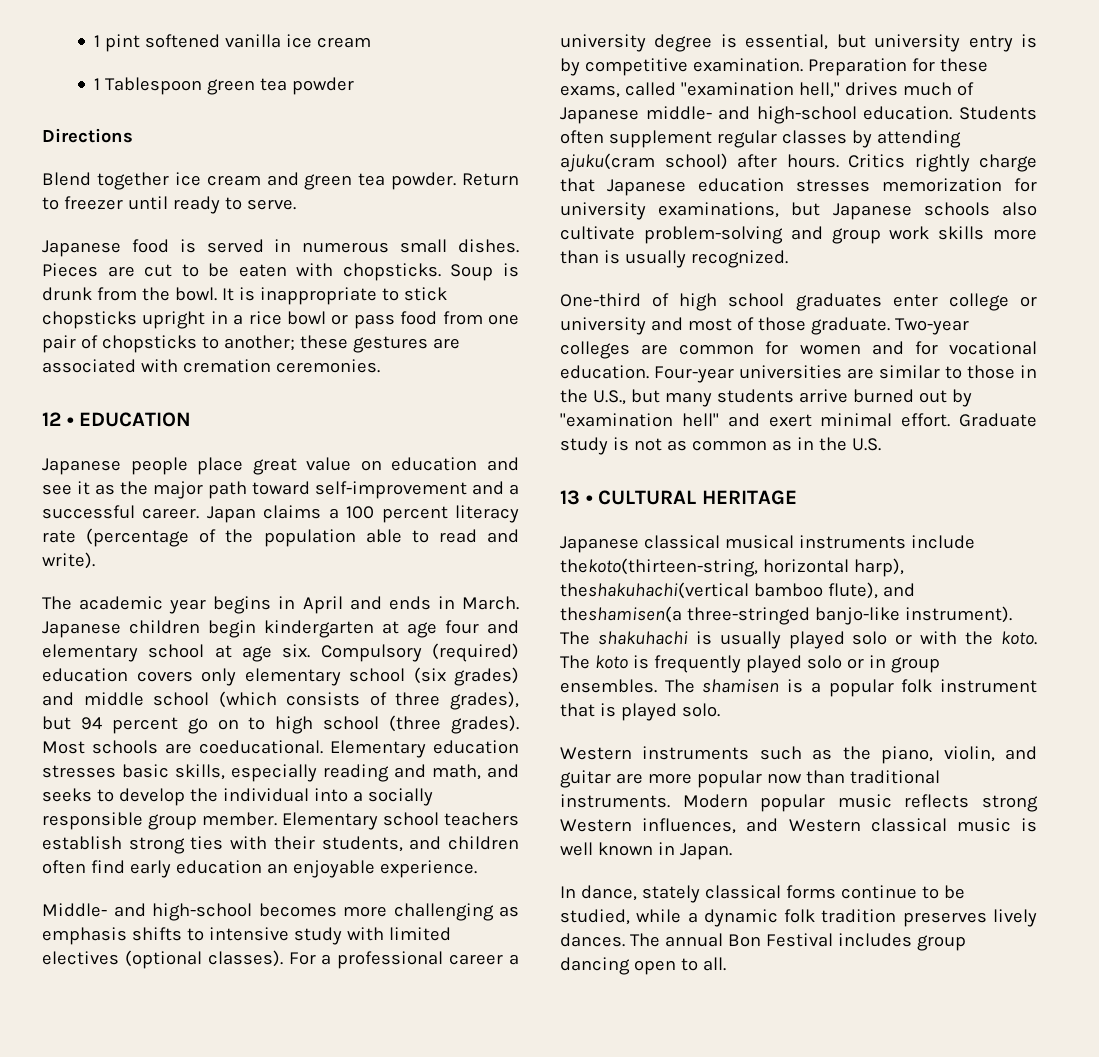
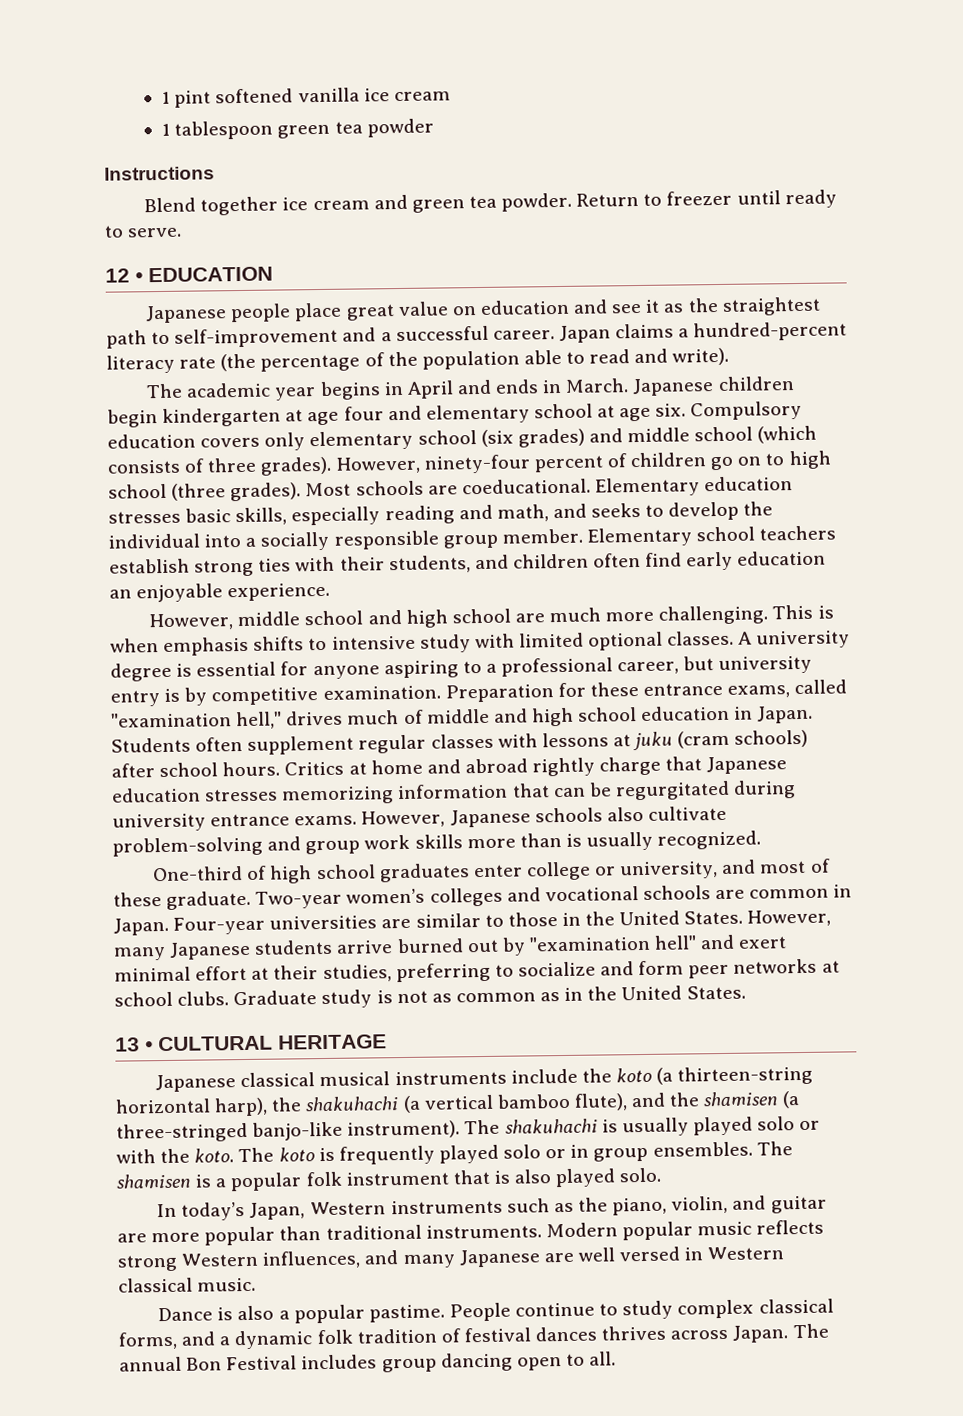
- 1 Tablespoon green tea powder
+ 1 tablespoon green tea powder
- Directions
+ Instructions
- Japanese food is served in numerous small dishes. Pieces are cut to be eaten with chopsticks. Soup is drunk from the bowl. It is inappropriate to stick chopsticks upright in a rice bowl or pass food from one pair of chopsticks to another; these gestures are associated with cremation ceremonies.
- Japanese people place great value on education and see it as the major path toward self-improvement and a successful career.
+ Japanese people place great value on education and see it as the straightest path to self-improvement and a successful career.
- Japan claims a 100 percent literacy rate (percentage of the population able to read and write).
+ Japan claims a hundred-percent literacy rate (the percentage of the population able to read and write).
- Compulsory (required) education covers only elementary school (six grades) and middle school (which consists of three grades), but 94 percent go on to high school (three grades).
+ Compulsory education covers only elementary school (six grades) and middle school (which consists of three grades). However, ninety-four percent of children go on to high school (three grades).
- Middle- and high-school becomes more challenging as emphasis shifts to intensive study with limited electives (optional classes). For a professional career a university degree is essential, but university entry is by competitive examination.
+ However, middle school and high school are much more challenging. This is when emphasis shifts to intensive study with limited optional classes. A university degree is essential for anyone aspiring to a professional career, but university entry is by competitive examination.
- Preparation for these exams, called "examination hell," drives much of Japanese middle- and high-school education.
+ Preparation for these entrance exams, called "examination hell," drives much of middle and high school education in Japan.
- Students often supplement regular classes by attending ajuku(cram school) after hours. Critics rightly charge that Japanese education stresses memorization for university examinations, but Japanese schools also cultivate problem-solving and group work skills more than is usually recognized.
+ Students often supplement regular classes with lessons at juku (cram schools) after school hours. Critics at home and abroad rightly charge that Japanese education stresses memorizing information that can be regurgitated during university entrance exams. However, Japanese schools also cultivate problem-solving and group work skills more than is usually recognized.
- One-third of high school graduates enter college or university and most of those graduate.
+ One-third of high school graduates enter college or university, and most of these graduate.
- Two-year colleges are common for women and for vocational education.
+ Two-year women’s colleges and vocational schools are common in Japan.
- Four-year universities are similar to those in the U.S., but many students arrive burned out by "examination hell" and exert minimal effort.
+ Four-year universities are similar to those in the United States. However, many Japanese students arrive burned out by "examination hell" and exert minimal effort at their studies, preferring to socialize and form peer networks at school clubs.
- Graduate study is not as common as in the U.S.
+ Graduate study is not as common as in the United States.
- Japanese classical musical instruments include thekoto(thirteen-string, horizontal harp), theshakuhachi(vertical bamboo flute), and theshamisen(a three-stringed banjo-like instrument).
+ Japanese classical musical instruments include the koto (a thirteen-string horizontal harp), the shakuhachi (a vertical bamboo flute), and the shamisen (a three-stringed banjo-like instrument).
- The shamisen is a popular folk instrument that is played solo.
+ The shamisen is a popular folk instrument that is also played solo.
- Western instruments such as the piano, violin, and guitar are more popular now than traditional instruments.
+ In today’s Japan, Western instruments such as the piano, violin, and guitar are more popular than traditional instruments.
- Modern popular music reflects strong Western influences, and Western classical music is well known in Japan.
- In dance, stately classical forms continue to be studied, while a dynamic folk tradition preserves lively dances.
+ Modern popular music reflects strong Western influences, and many Japanese are well versed in Western classical music.
+ Dance is also a popular pastime. People continue to study complex classical forms, and a dynamic folk tradition of festival dances thrives across Japan.

